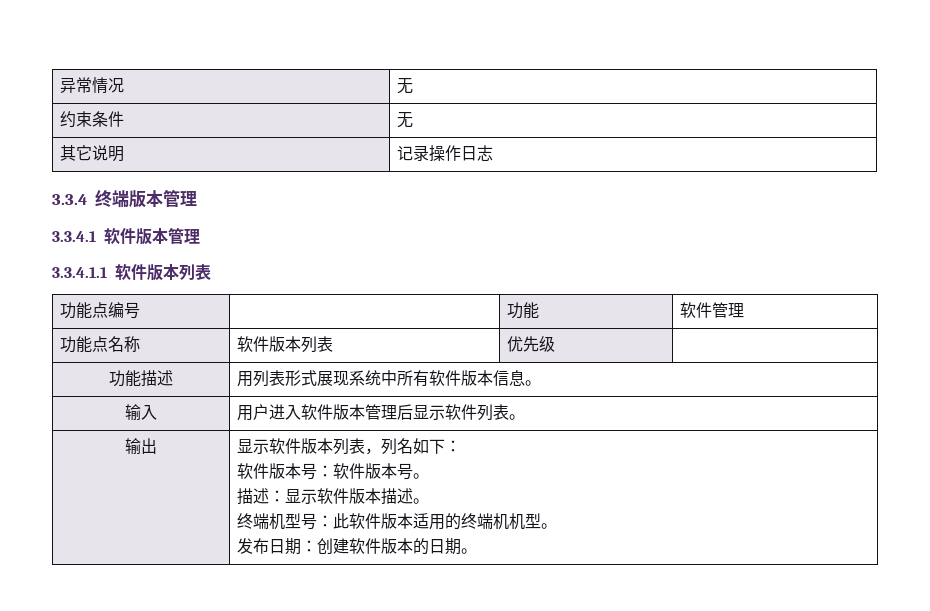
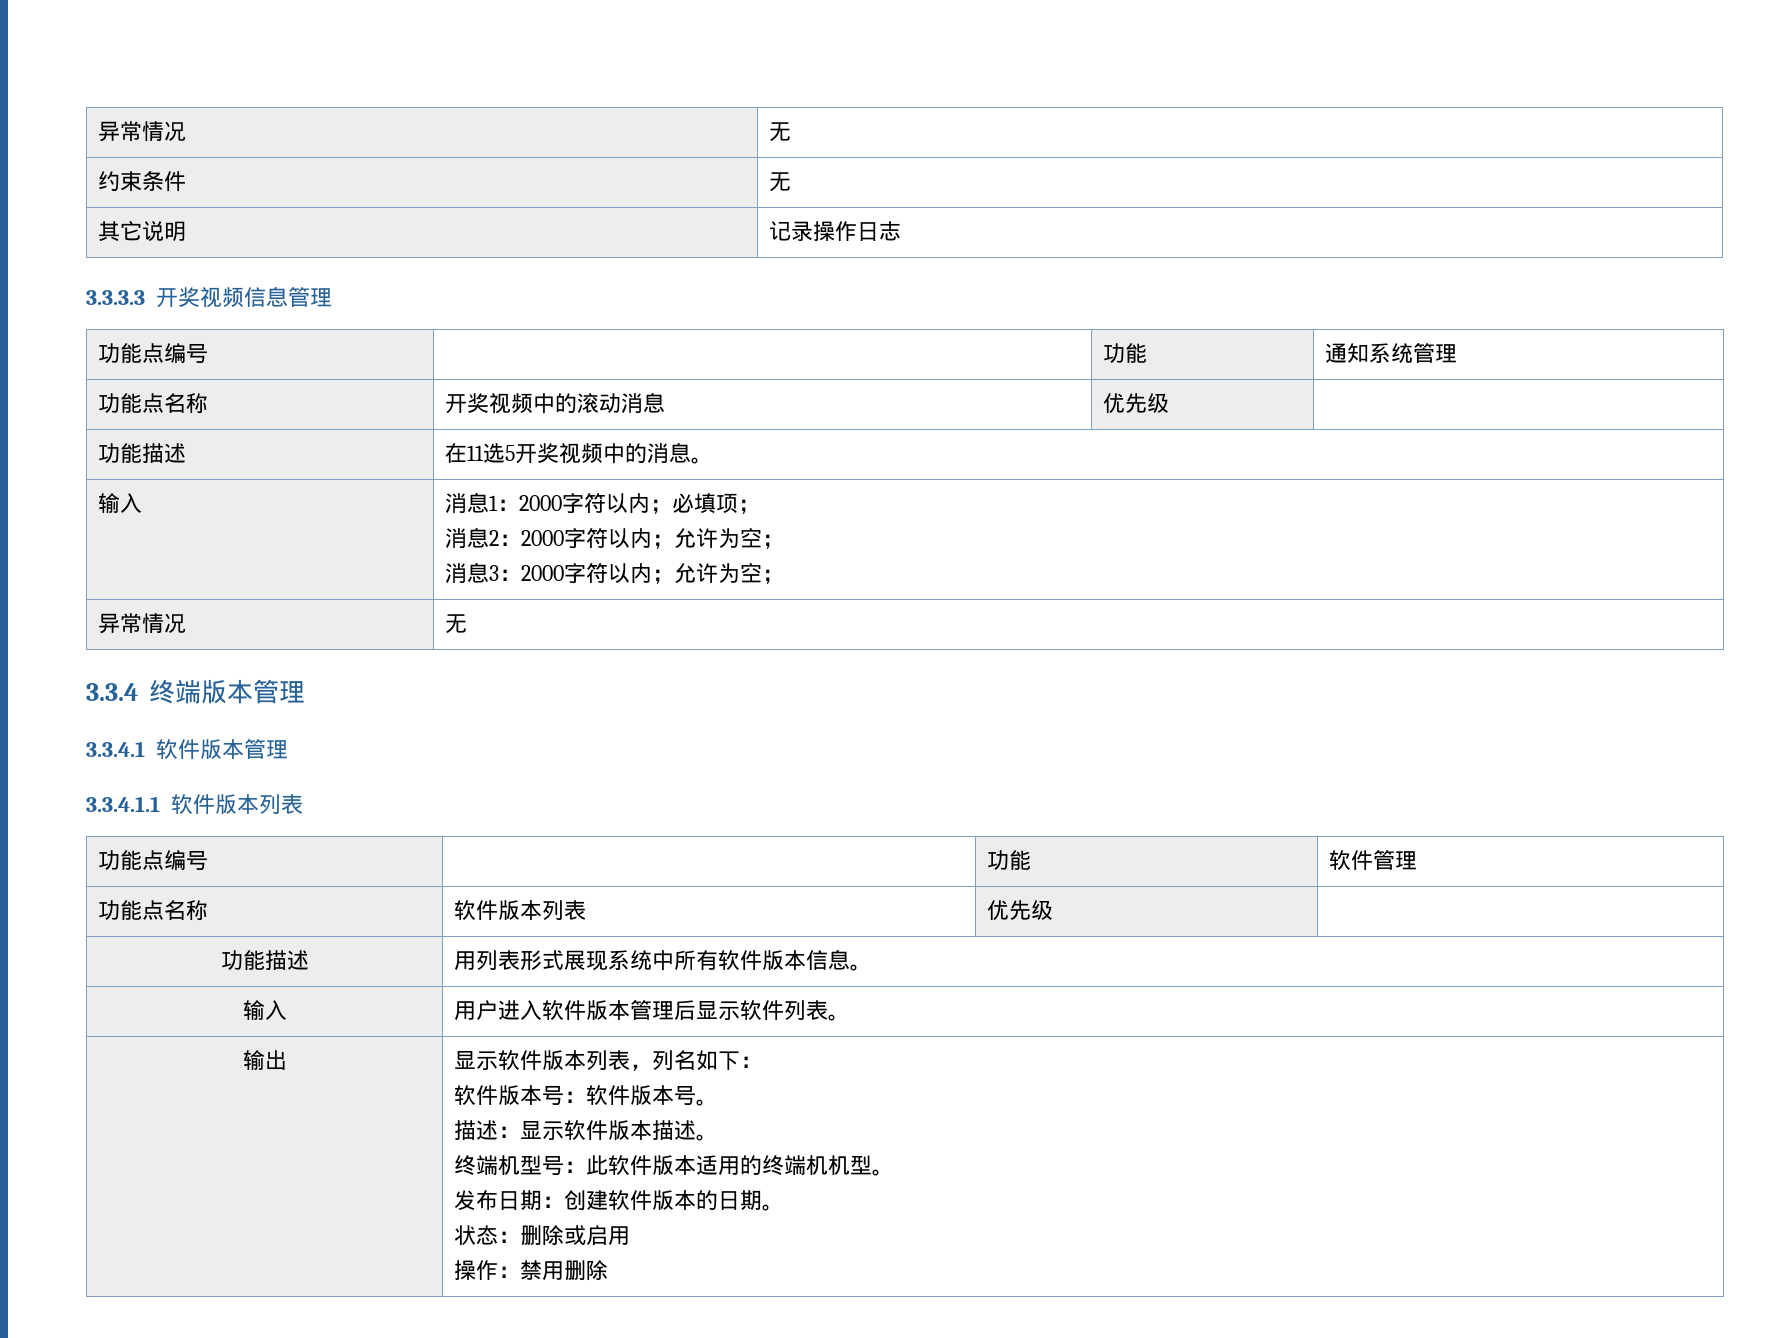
+ 3.3.3.3开奖视频信息管理
+ 功能点编号 | | 功能 | 通知系统管理
+ 功能点名称 | 开奖视频中的滚动消息 | 优先级 |
+ 功能描述 | 在11选5开奖视频中的消息。
+ 输入 | 消息1：2000字符以内；必填项；
+ 消息2：2000字符以内；允许为空；
+ 消息3：2000字符以内；允许为空；
+ 异常情况 | 无
+ 状态：删除或启用
+ 操作：禁用删除

